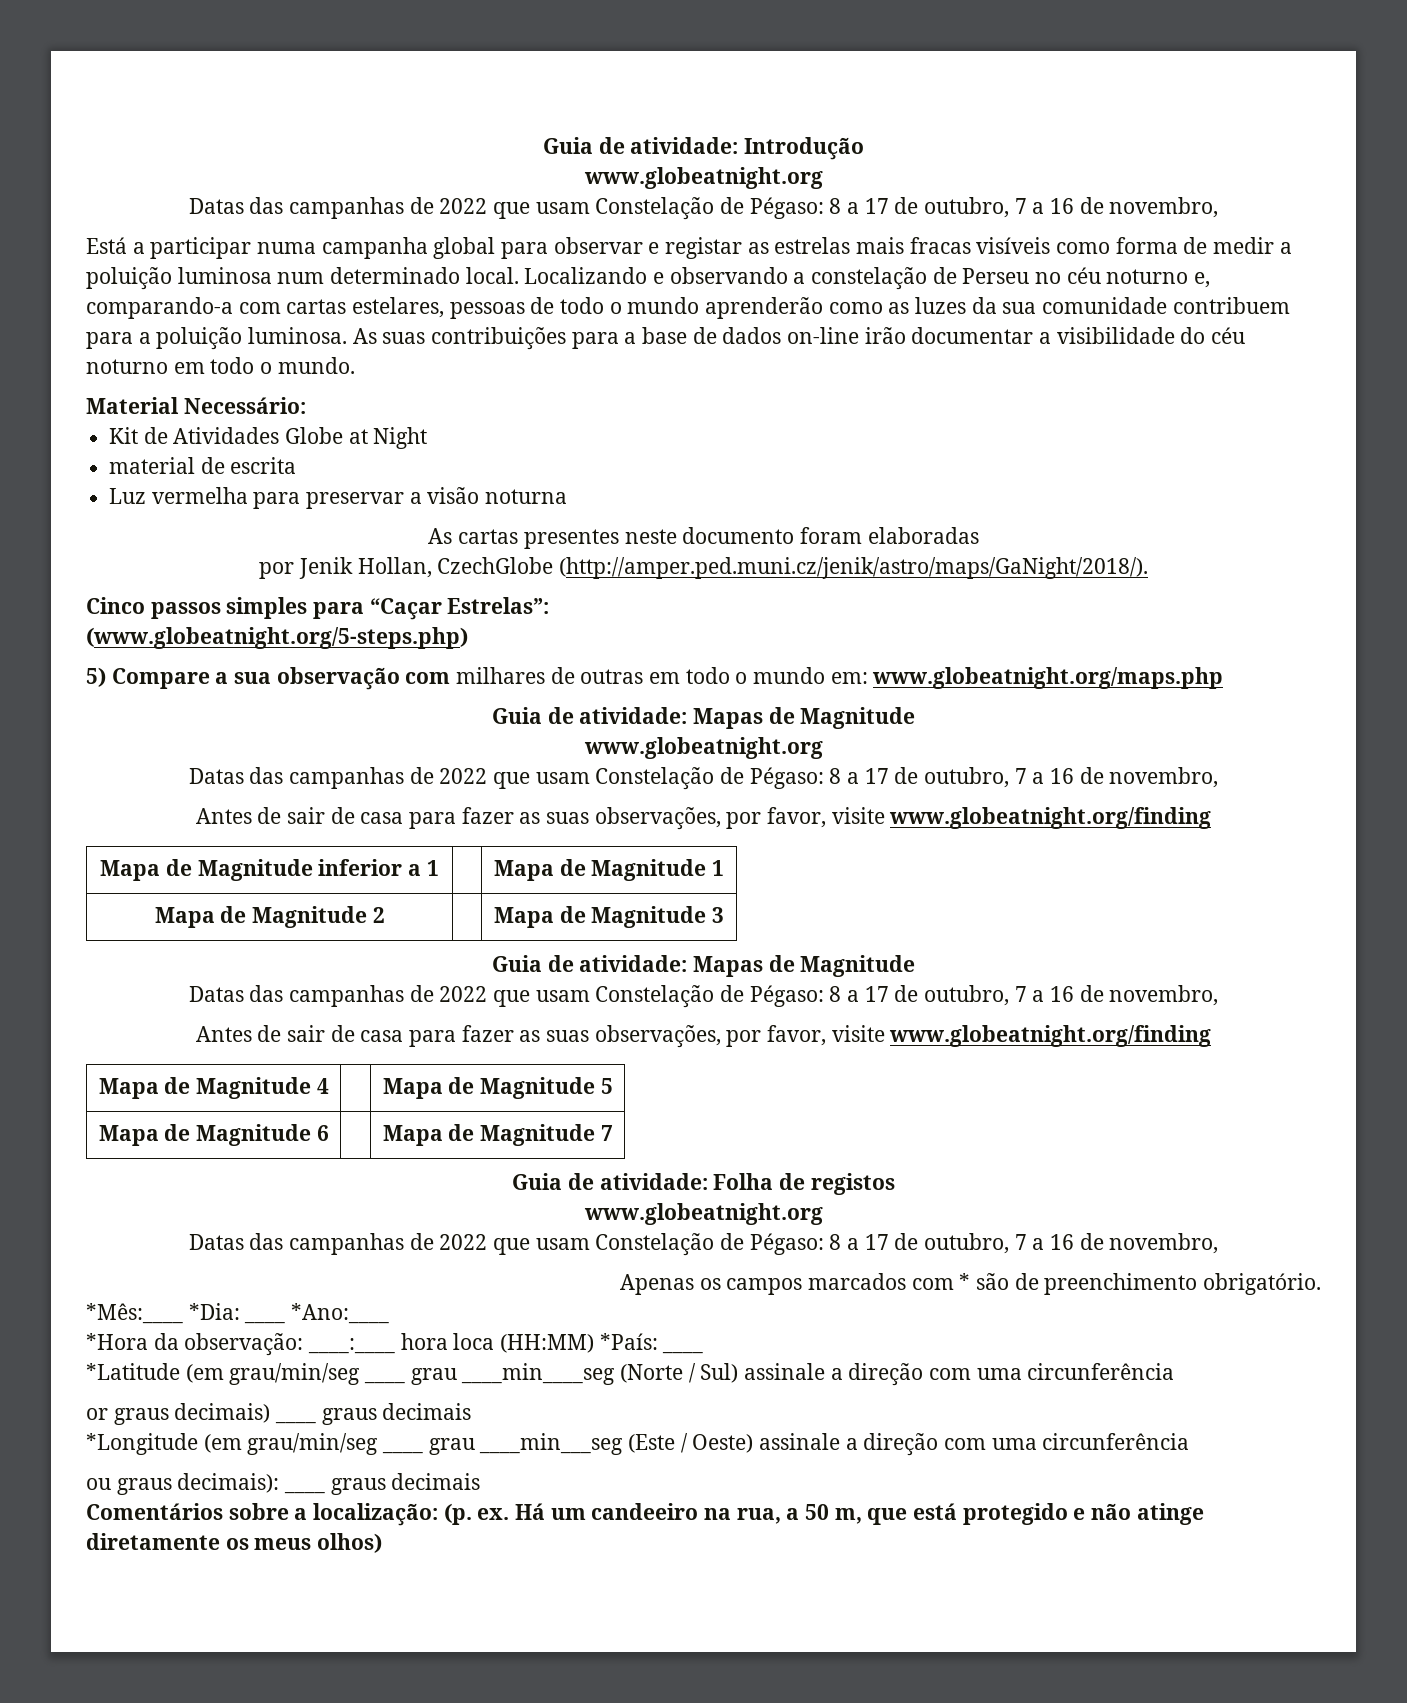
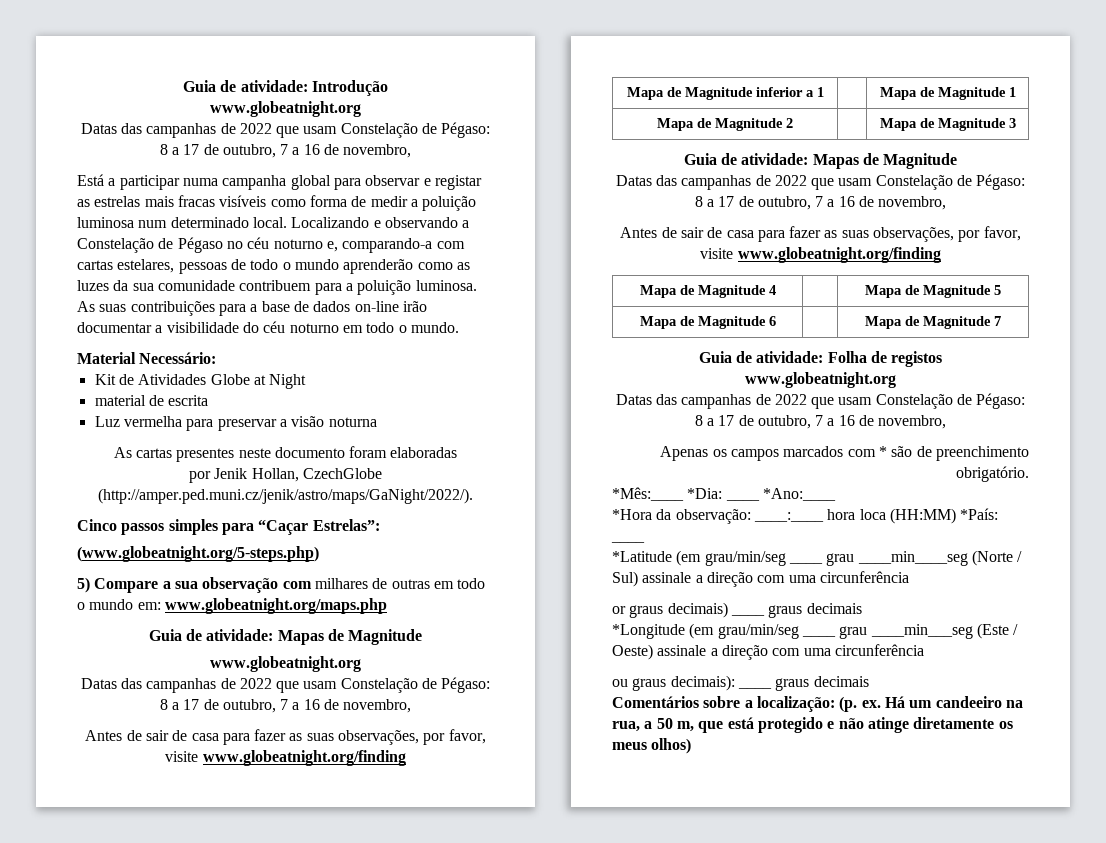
- Localizando e observando a constelação de Perseu no céu noturno e, comparando-a com cartas estelares, pessoas de todo o mundo aprenderão como as luzes da sua comunidade contribuem para a poluição luminosa.
+ Localizando e observando a Constelação de Pégaso no céu noturno e, comparando-a com cartas estelares, pessoas de todo o mundo aprenderão como as luzes da sua comunidade contribuem para a poluição luminosa.
- por Jenik Hollan, CzechGlobe (http://amper.ped.muni.cz/jenik/astro/maps/GaNight/2018/).
+ por Jenik Hollan, CzechGlobe (http://amper.ped.muni.cz/jenik/astro/maps/GaNight/2022/).

